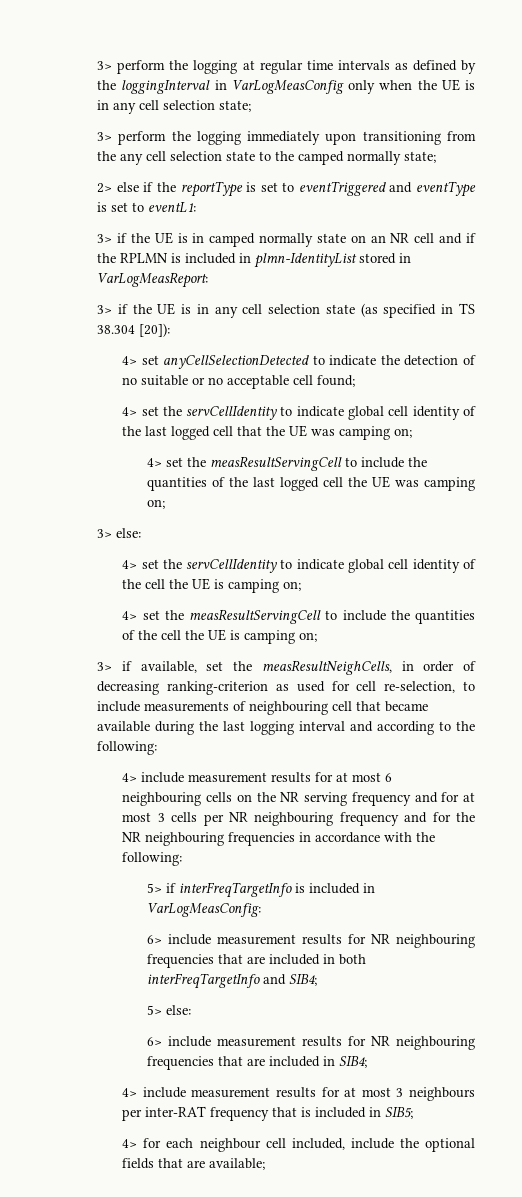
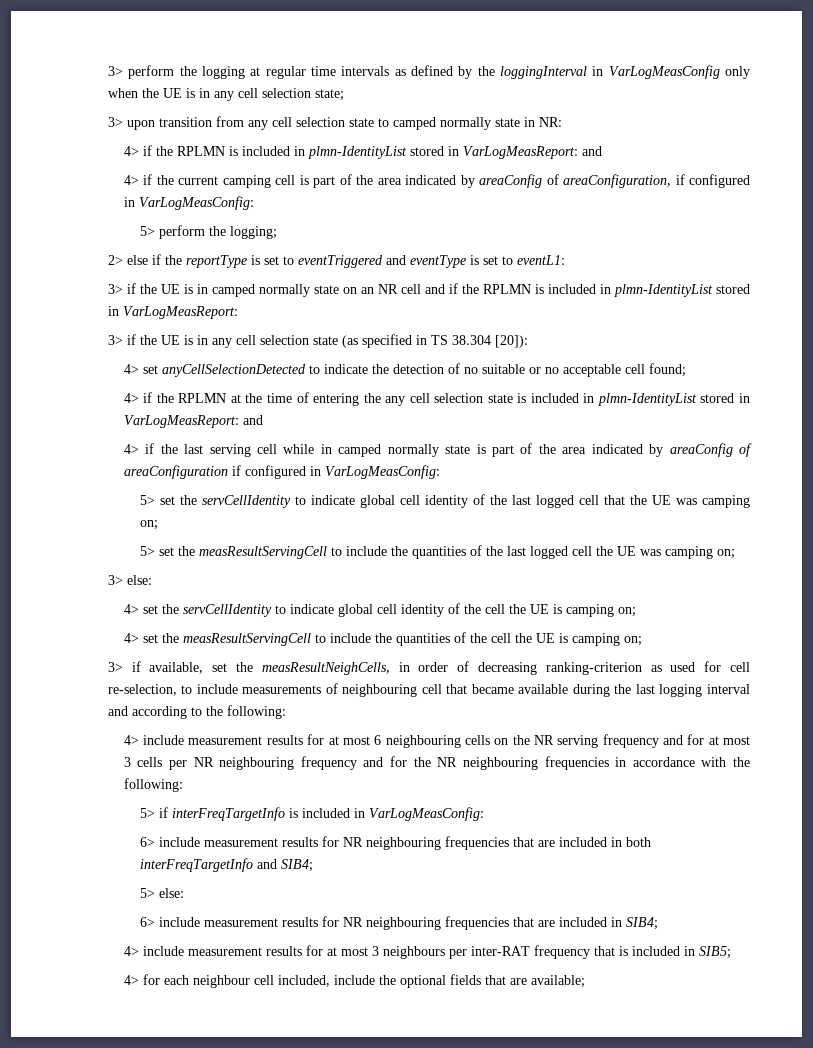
- 3> perform the logging immediately upon transitioning from the any cell selection state to the camped normally state;
+ 3> upon transition from any cell selection state to camped normally state in NR:
+ 4> if the RPLMN is included in plmn-IdentityList stored in VarLogMeasReport: and
+ 4> if the current camping cell is part of the area indicated by areaConfig of areaConfiguration, if configured in VarLogMeasConfig:
+ 5> perform the logging;
- 4> set the servCellIdentity to indicate global cell identity of the last logged cell that the UE was camping on;
+ 4> if the RPLMN at the time of entering the any cell selection state is included in plmn-IdentityList stored in VarLogMeasReport: and
+ 4> if the last serving cell while in camped normally state is part of the area indicated by areaConfig of areaConfiguration if configured in VarLogMeasConfig:
+ 5> set the servCellIdentity to indicate global cell identity of the last logged cell that the UE was camping on;
- 4> set the measResultServingCell to include the quantities of the last logged cell the UE was camping on;
+ 5> set the measResultServingCell to include the quantities of the last logged cell the UE was camping on;

